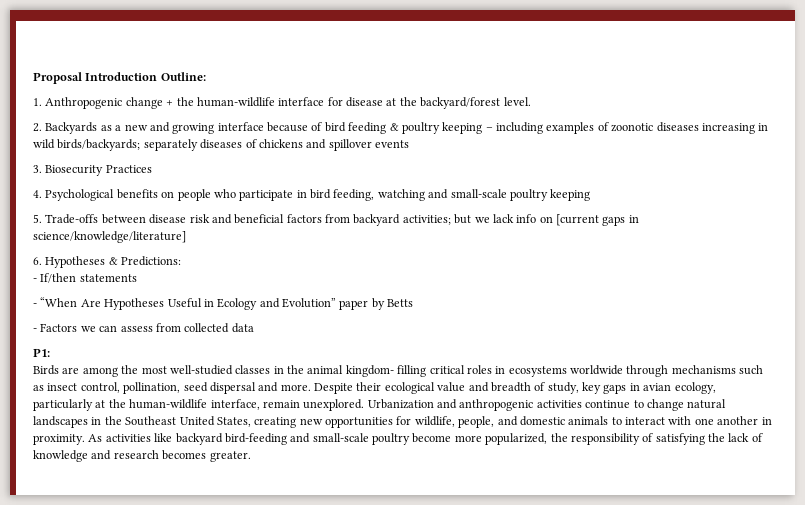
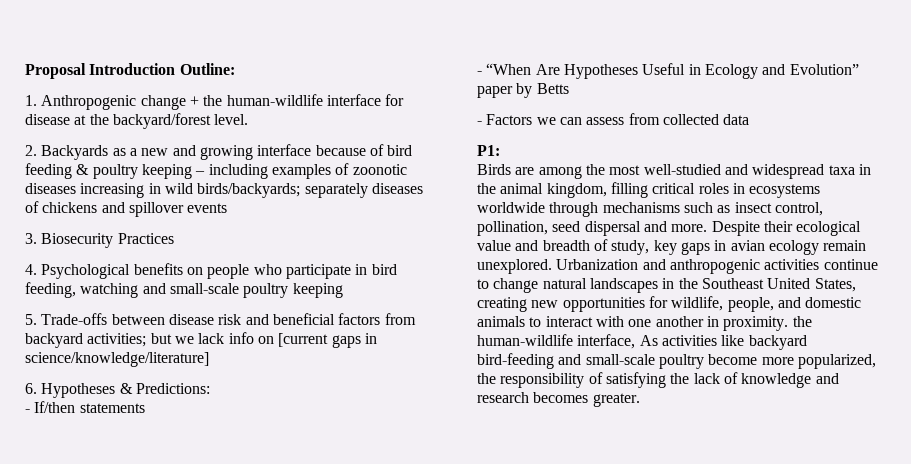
- Birds are among the most well-studied classes in the animal kingdom- filling critical roles in ecosystems worldwide through mechanisms such as insect control, pollination, seed dispersal and more.
+ Birds are among the most well-studied and widespread taxa in the animal kingdom, filling critical roles in ecosystems worldwide through mechanisms such as insect control, pollination, seed dispersal and more.
- Despite their ecological value and breadth of study, key gaps in avian ecology, particularly at the human-wildlife interface, remain unexplored.
+ Despite their ecological value and breadth of study, key gaps in avian ecology remain unexplored.
- Urbanization and anthropogenic activities continue to change natural landscapes in the Southeast United States, creating new opportunities for wildlife, people, and domestic animals to interact with one another in proximity. As activities like backyard bird-feeding and small-scale poultry become more popularized, the responsibility of satisfying the lack of knowledge and research becomes greater.
+ Urbanization and anthropogenic activities continue to change natural landscapes in the Southeast United States, creating new opportunities for wildlife, people, and domestic animals to interact with one another in proximity. the human-wildlife interface, As activities like backyard bird-feeding and small-scale poultry become more popularized, the responsibility of satisfying the lack of knowledge and research becomes greater.

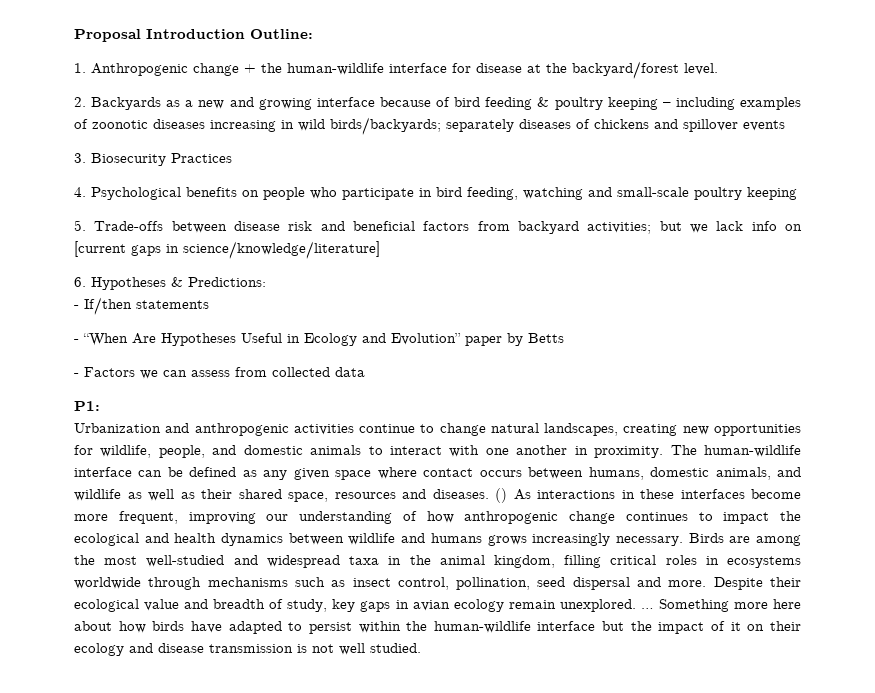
+ Urbanization and anthropogenic activities continue to change natural landscapes, creating new opportunities for wildlife, people, and domestic animals to interact with one another in proximity. The human-wildlife interface can be defined as any given space where contact occurs between humans, domestic animals, and wildlife as well as their shared space, resources and diseases. () As interactions in these interfaces become more frequent, improving our understanding of how anthropogenic change continues to impact the ecological and health dynamics between wildlife and humans grows increasingly necessary.
- Urbanization and anthropogenic activities continue to change natural landscapes in the Southeast United States, creating new opportunities for wildlife, people, and domestic animals to interact with one another in proximity. the human-wildlife interface, As activities like backyard bird-feeding and small-scale poultry become more popularized, the responsibility of satisfying the lack of knowledge and research becomes greater.
+ … Something more here about how birds have adapted to persist within the human-wildlife interface but the impact of it on their ecology and disease transmission is not well studied.

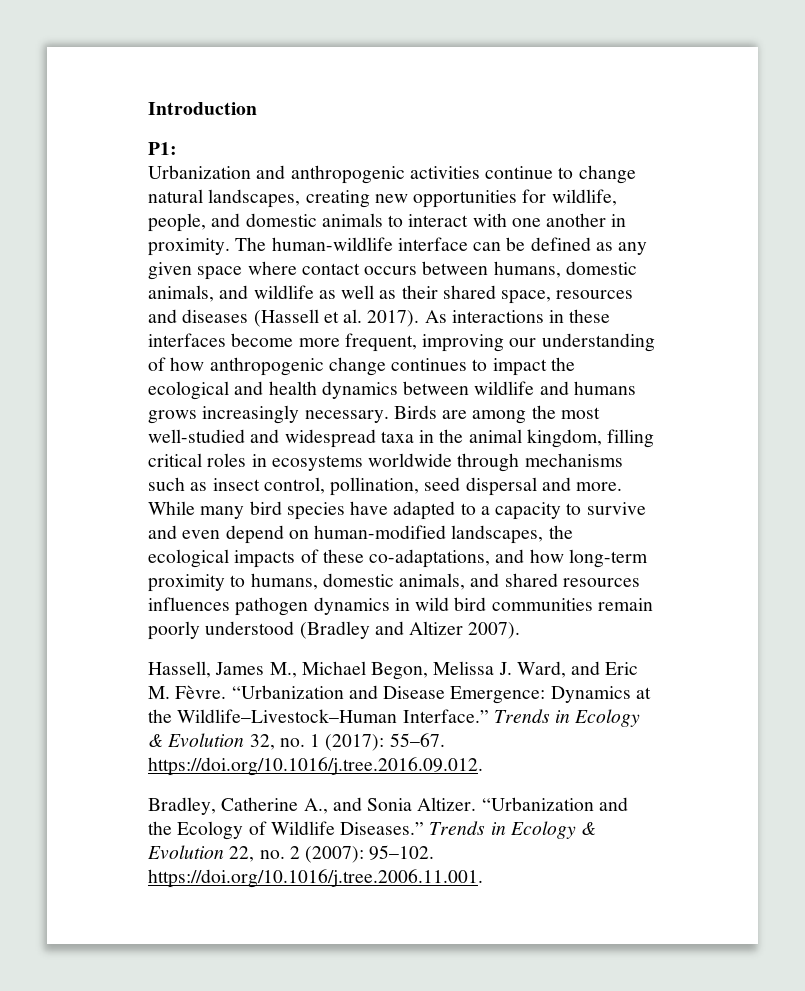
- Proposal Introduction Outline:
- 1. Anthropogenic change + the human-wildlife interface for disease at the backyard/forest level.
- 2. Backyards as a new and growing interface because of bird feeding & poultry keeping – including examples of zoonotic diseases increasing in wild birds/backyards; separately diseases of chickens and spillover events
- 3. Biosecurity Practices
- 4. Psychological benefits on people who participate in bird feeding, watching and small-scale poultry keeping
- 5. Trade-offs between disease risk and beneficial factors from backyard activities; but we lack info on [current gaps in science/knowledge/literature]
- 6. Hypotheses & Predictions:
- - If/then statements
- - “When Are Hypotheses Useful in Ecology and Evolution” paper by Betts
- - Factors we can assess from collected data
+ Introduction
- The human-wildlife interface can be defined as any given space where contact occurs between humans, domestic animals, and wildlife as well as their shared space, resources and diseases. () As interactions in these interfaces become more frequent, improving our understanding of how anthropogenic change continues to impact the ecological and health dynamics between wildlife and humans grows increasingly necessary.
+ The human-wildlife interface can be defined as any given space where contact occurs between humans, domestic animals, and wildlife as well as their shared space, resources and diseases (Hassell et al. 2017). As interactions in these interfaces become more frequent, improving our understanding of how anthropogenic change continues to impact the ecological and health dynamics between wildlife and humans grows increasingly necessary.
- Despite their ecological value and breadth of study, key gaps in avian ecology remain unexplored. … Something more here about how birds have adapted to persist within the human-wildlife interface but the impact of it on their ecology and disease transmission is not well studied.
+ While many bird species have adapted to a capacity to survive and even depend on human-modified landscapes, the ecological impacts of these co-adaptations, and how long-term proximity to humans, domestic animals, and shared resources influences pathogen dynamics in wild bird communities remain poorly understood (Bradley and Altizer 2007).
+ Hassell, James M., Michael Begon, Melissa J. Ward, and Eric M. Fèvre. “Urbanization and Disease Emergence: Dynamics at the Wildlife–Livestock–Human Interface.” Trends in Ecology & Evolution 32, no. 1 (2017): 55–67. https://doi.org/10.1016/j.tree.2016.09.012.
+ Bradley, Catherine A., and Sonia Altizer. “Urbanization and the Ecology of Wildlife Diseases.” Trends in Ecology & Evolution 22, no. 2 (2007): 95–102. https://doi.org/10.1016/j.tree.2006.11.001.

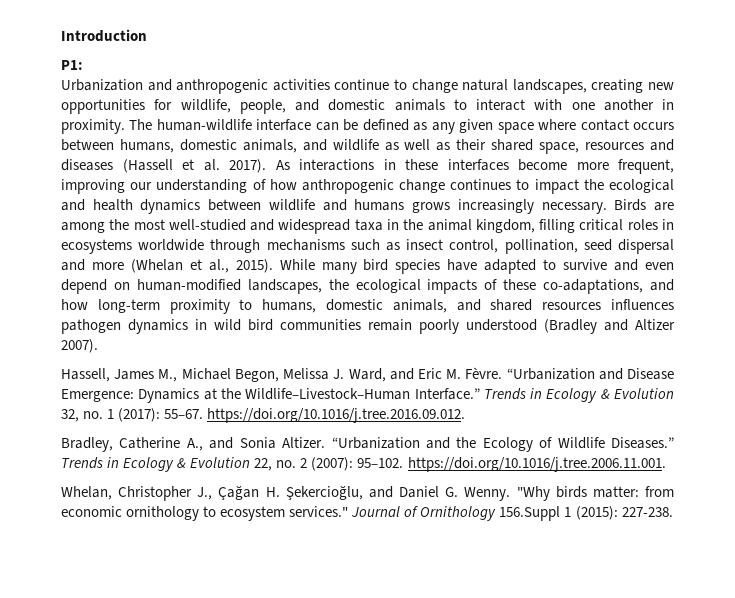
- Birds are among the most well-studied and widespread taxa in the animal kingdom, filling critical roles in ecosystems worldwide through mechanisms such as insect control, pollination, seed dispersal and more.
+ Birds are among the most well-studied and widespread taxa in the animal kingdom, filling critical roles in ecosystems worldwide through mechanisms such as insect control, pollination, seed dispersal and more (Whelan et al., 2015).
- While many bird species have adapted to a capacity to survive and even depend on human-modified landscapes, the ecological impacts of these co-adaptations, and how long-term proximity to humans, domestic animals, and shared resources influences pathogen dynamics in wild bird communities remain poorly understood (Bradley and Altizer 2007).
+ While many bird species have adapted to survive and even depend on human-modified landscapes, the ecological impacts of these co-adaptations, and how long-term proximity to humans, domestic animals, and shared resources influences pathogen dynamics in wild bird communities remain poorly understood (Bradley and Altizer 2007).
+ Whelan, Christopher J., Çağan H. Şekercioğlu, and Daniel G. Wenny. "Why birds matter: from economic ornithology to ecosystem services." Journal of Ornithology 156.Suppl 1 (2015): 227-238.

